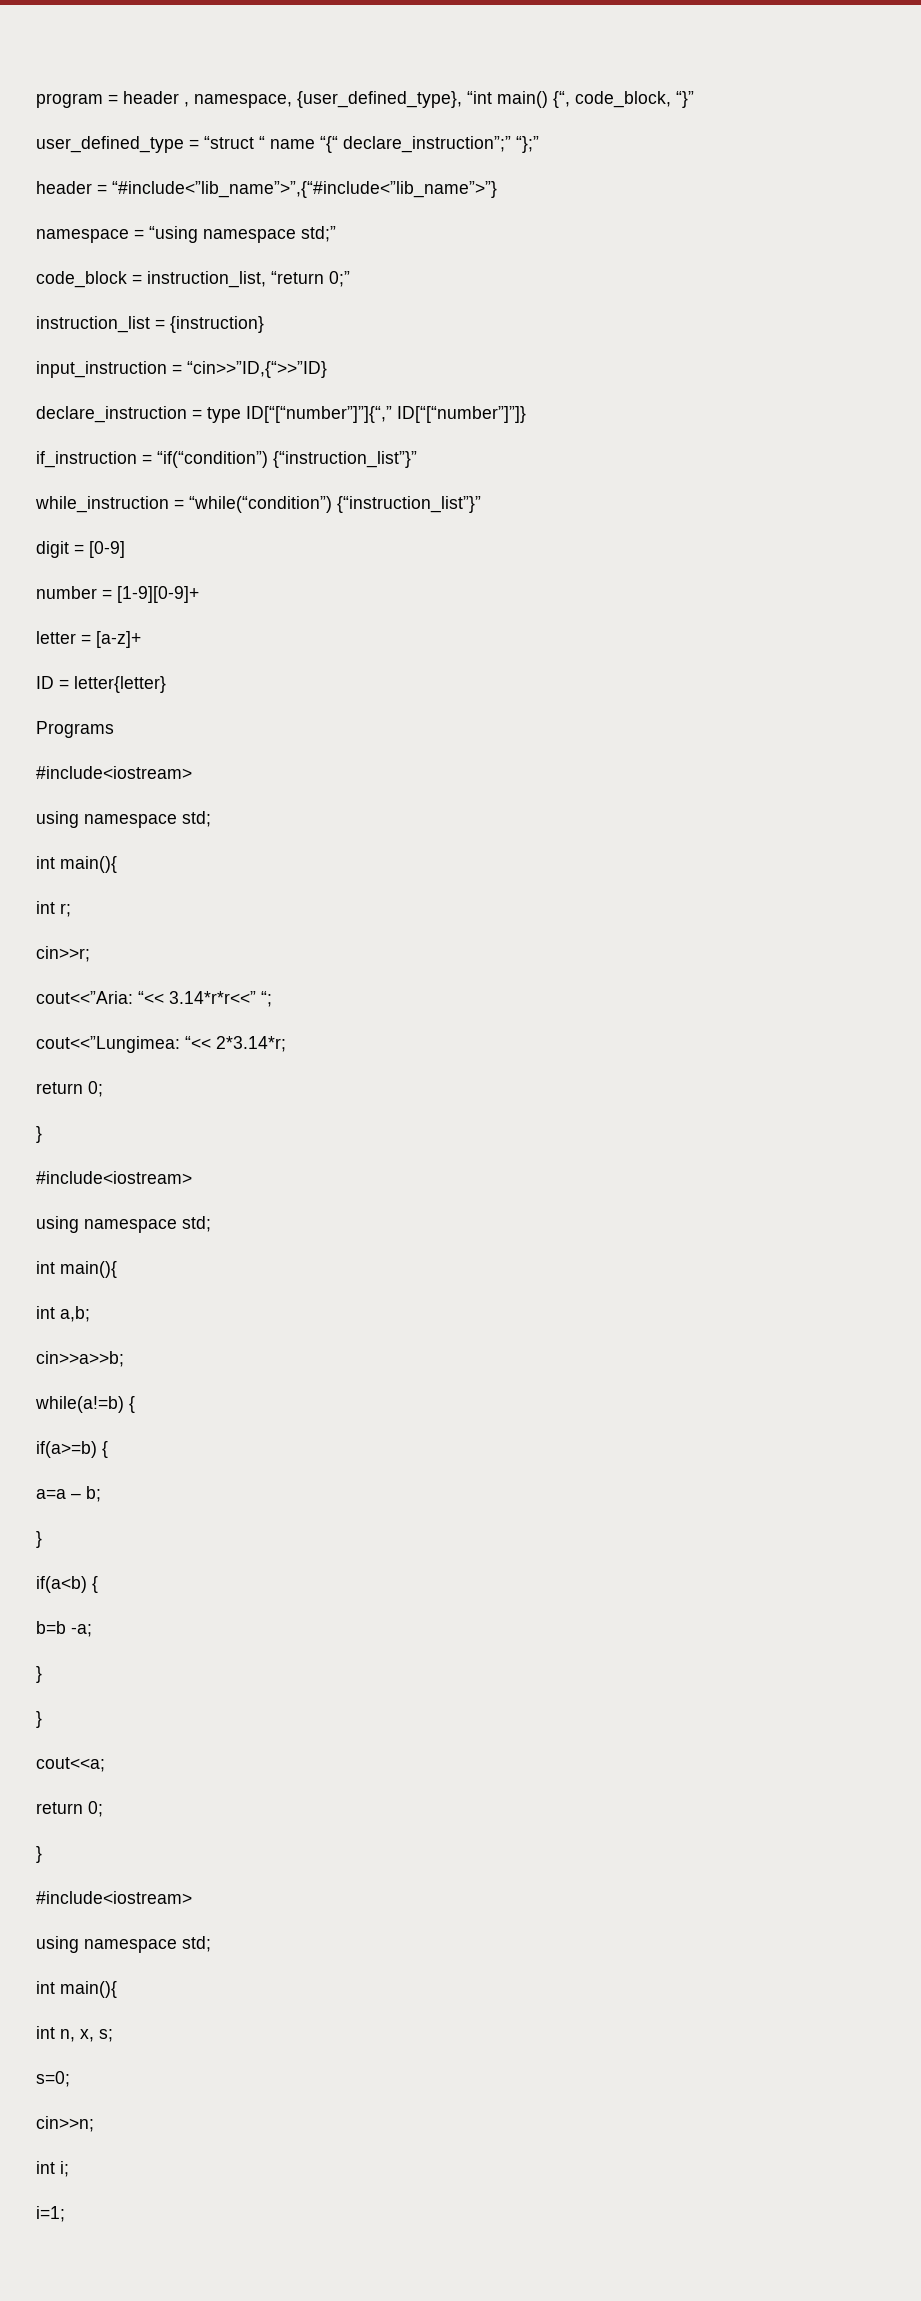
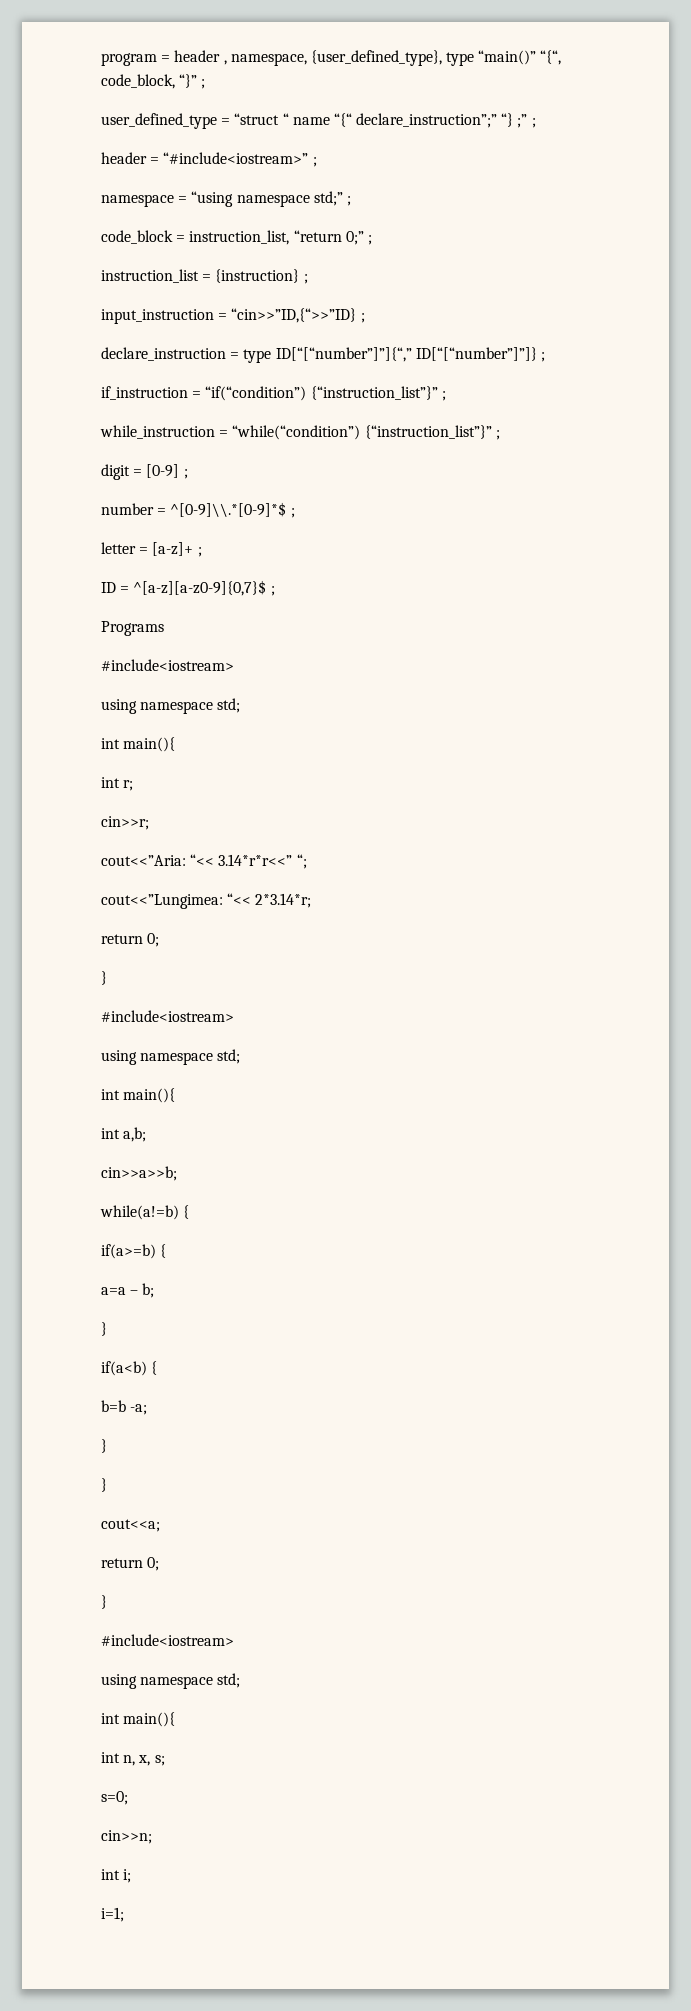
- program = header , namespace, {user_defined_type}, “int main() {“, code_block, “}”
+ program = header , namespace, {user_defined_type}, type “main()” “{“, code_block, “}” ;
- user_defined_type = “struct “ name “{“ declare_instruction”;” “};”
+ user_defined_type = “struct “ name “{“ declare_instruction”;” “} ;” ;
- header = “#include<”lib_name”>”,{“#include<”lib_name”>”}
+ header = “#include<iostream>” ;
- namespace = “using namespace std;”
+ namespace = “using namespace std;” ;
- code_block = instruction_list, “return 0;”
+ code_block = instruction_list, “return 0;” ;
- instruction_list = {instruction}
+ instruction_list = {instruction} ;
- input_instruction = “cin>>”ID,{“>>”ID}
+ input_instruction = “cin>>”ID,{“>>”ID} ;
- declare_instruction = type ID[“[“number”]”]{“,” ID[“[“number”]”]}
+ declare_instruction = type ID[“[“number”]”]{“,” ID[“[“number”]”]} ;
- if_instruction = “if(“condition”) {“instruction_list”}”
+ if_instruction = “if(“condition”) {“instruction_list”}” ;
- while_instruction = “while(“condition”) {“instruction_list”}”
+ while_instruction = “while(“condition”) {“instruction_list”}” ;
- digit = [0-9]
+ digit = [0-9] ;
- number = [1-9][0-9]+
+ number = ^[0-9]\\.*[0-9]*$ ;
- letter = [a-z]+
+ letter = [a-z]+ ;
- ID = letter{letter}
+ ID = ^[a-z][a-z0-9]{0,7}$ ;

